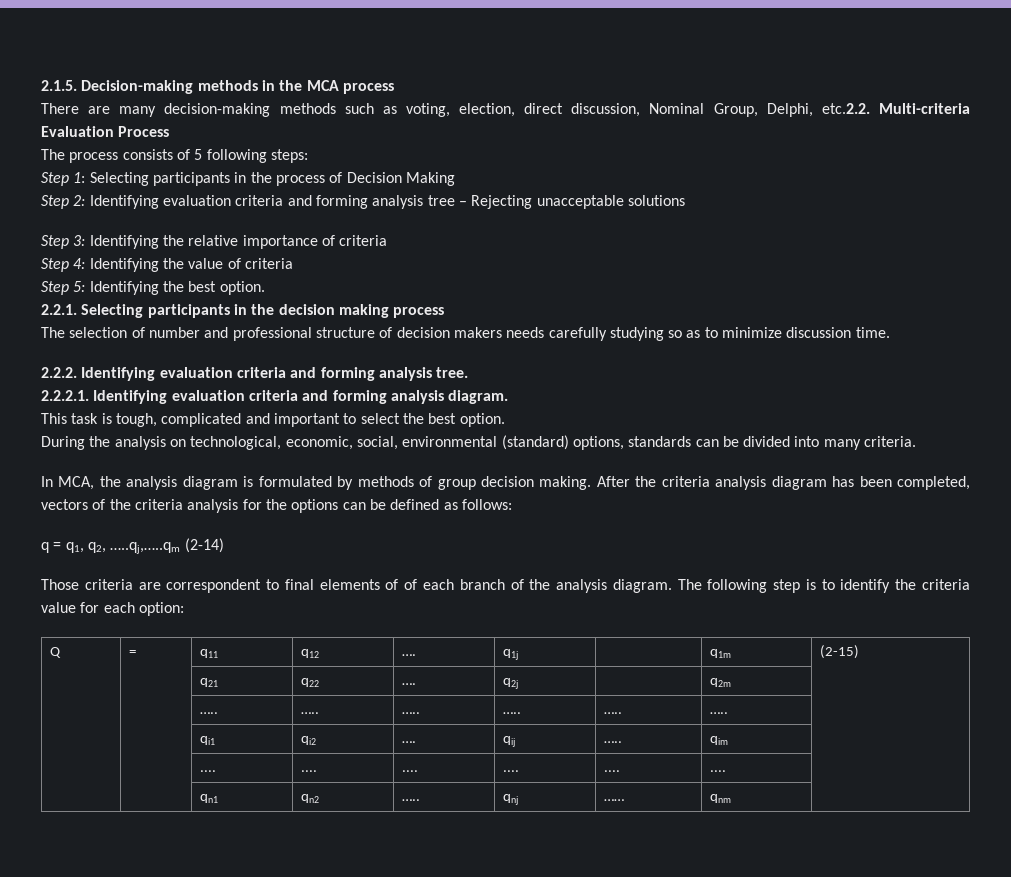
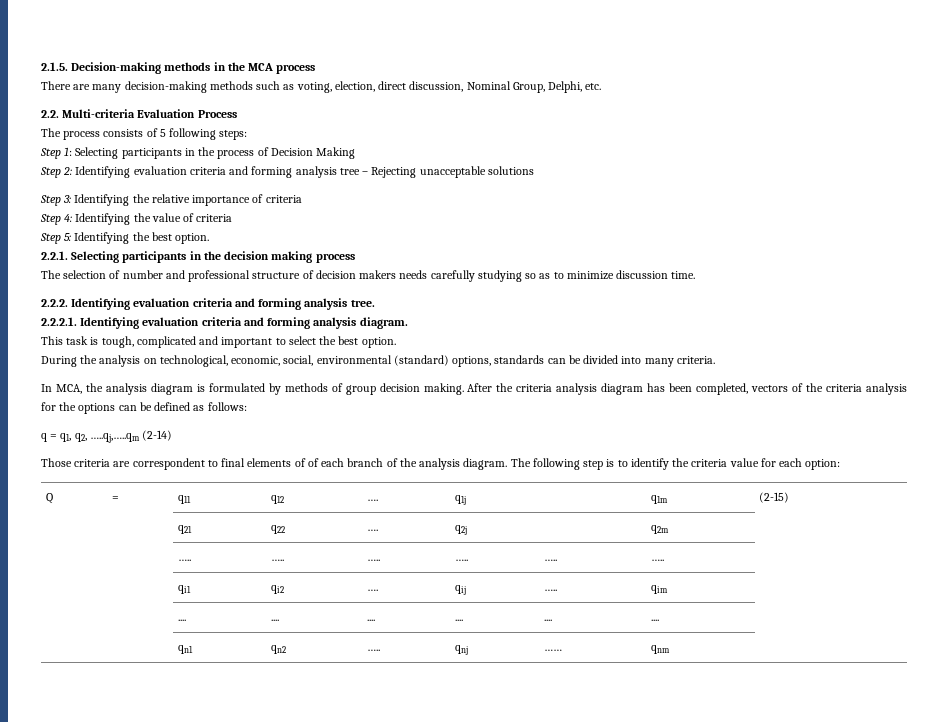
- There are many decision-making methods such as voting, election, direct discussion, Nominal Group, Delphi, etc.2.2. Multi-criteria Evaluation Process
+ There are many decision-making methods such as voting, election, direct discussion, Nominal Group, Delphi, etc.
+ 2.2. Multi-criteria Evaluation Process

